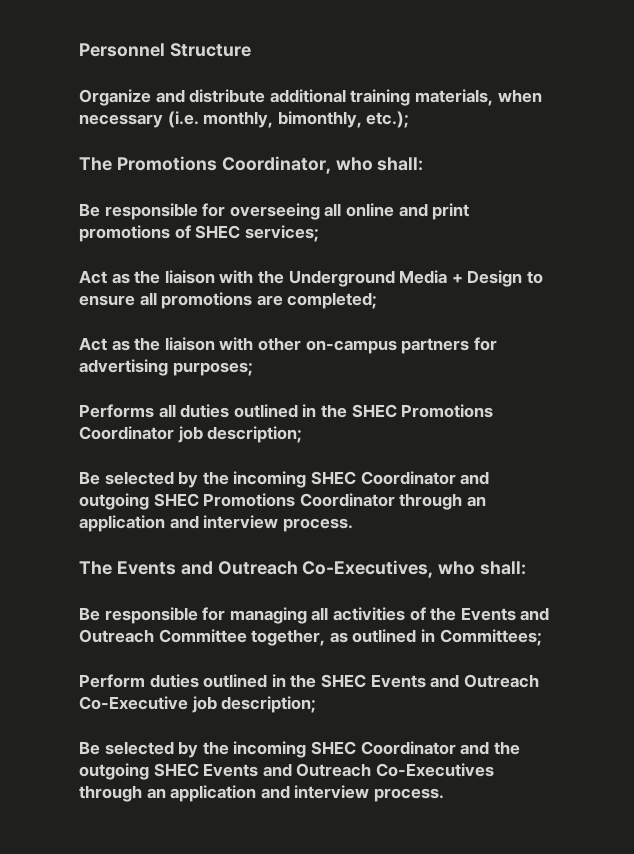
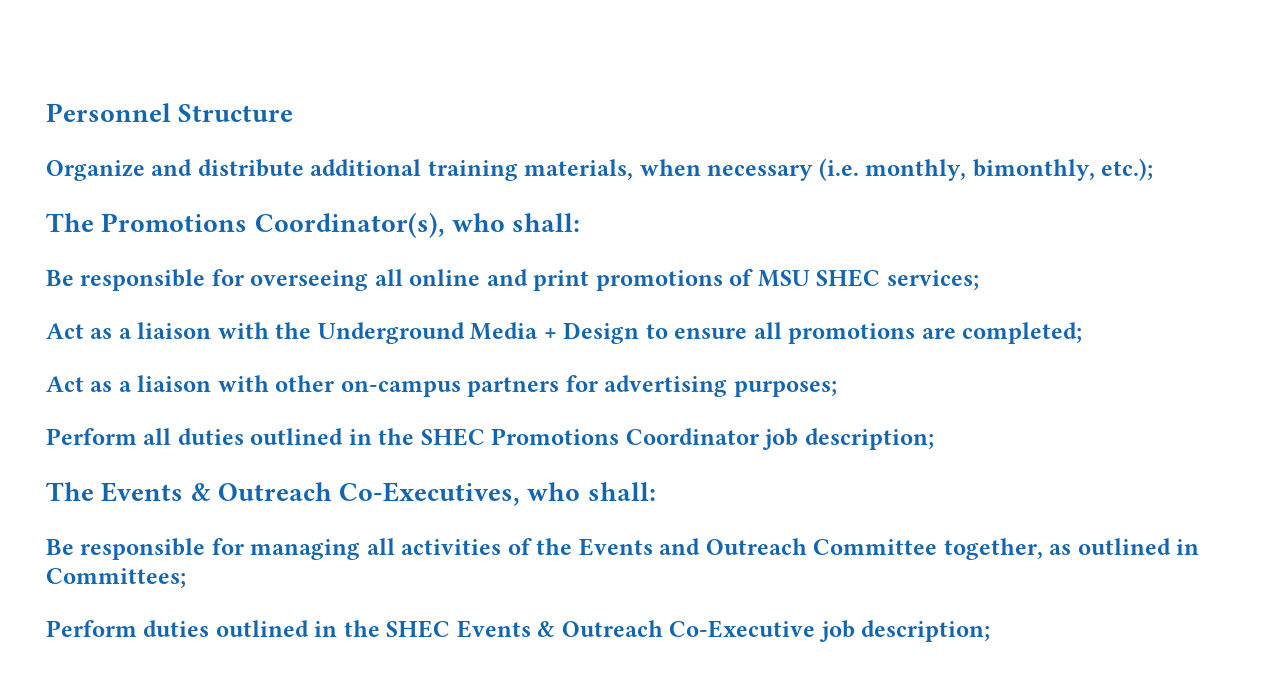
- The Promotions Coordinator, who shall:
+ The Promotions Coordinator(s), who shall:
- Be responsible for overseeing all online and print promotions of SHEC services;
+ Be responsible for overseeing all online and print promotions of MSU SHEC services;
- Act as the liaison with the Underground Media + Design to ensure all promotions are completed;
+ Act as a liaison with the Underground Media + Design to ensure all promotions are completed;
- Act as the liaison with other on-campus partners for advertising purposes;
+ Act as a liaison with other on-campus partners for advertising purposes;
- Performs all duties outlined in the SHEC Promotions Coordinator job description;
+ Perform all duties outlined in the SHEC Promotions Coordinator job description;
- Be selected by the incoming SHEC Coordinator and outgoing SHEC Promotions Coordinator through an application and interview process.
- The Events and Outreach Co-Executives, who shall:
+ The Events & Outreach Co-Executives, who shall:
- Perform duties outlined in the SHEC Events and Outreach Co-Executive job description;
+ Perform duties outlined in the SHEC Events & Outreach Co-Executive job description;
- Be selected by the incoming SHEC Coordinator and the outgoing SHEC Events and Outreach Co-Executives through an application and interview process.

